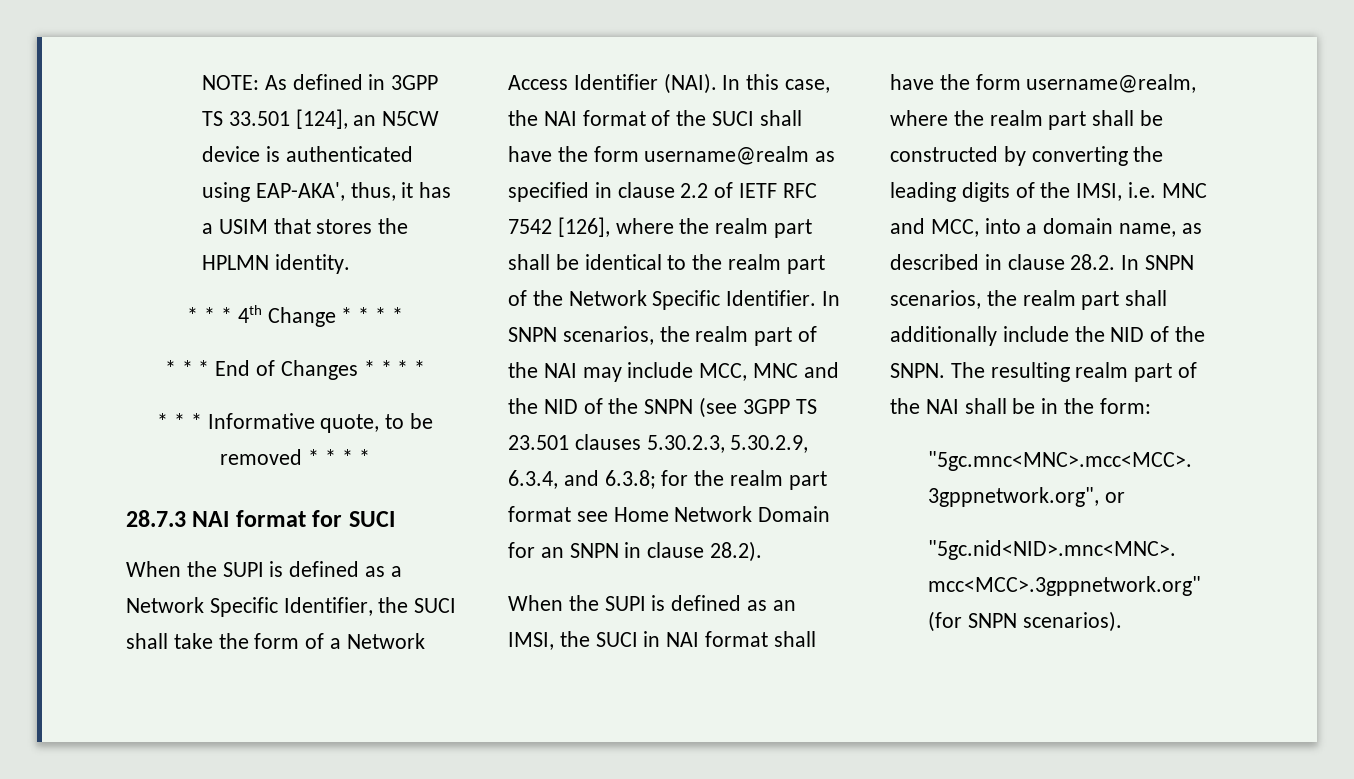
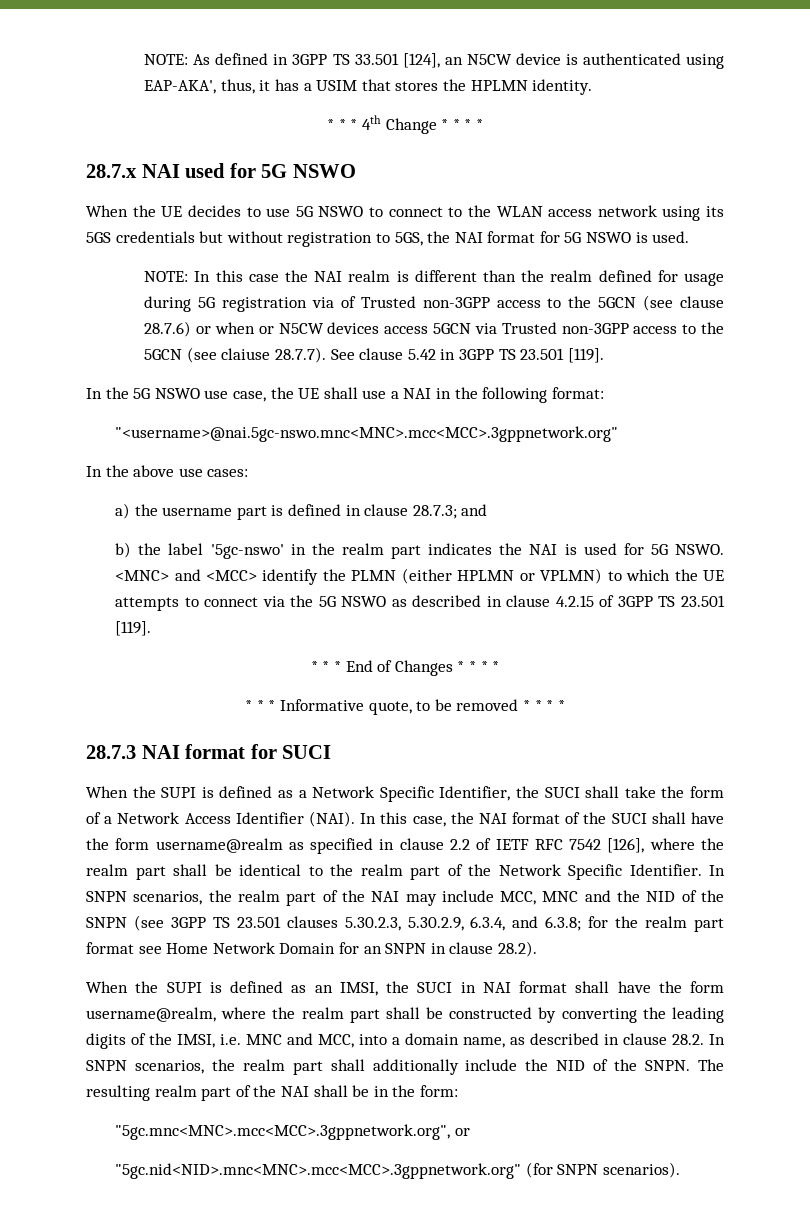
+ 28.7.x NAI used for 5G NSWO
+ When the UE decides to use 5G NSWO to connect to the WLAN access network using its 5GS credentials but without registration to 5GS, the NAI format for 5G NSWO is used.
+ NOTE: In this case the NAI realm is different than the realm defined for usage during 5G registration via of Trusted non-3GPP access to the 5GCN (see clause 28.7.6) or when or N5CW devices access 5GCN via Trusted non-3GPP access to the 5GCN (see claiuse 28.7.7). See clause 5.42 in 3GPP TS 23.501 [119].
+ In the 5G NSWO use case, the UE shall use a NAI in the following format:
+ "<username>@nai.5gc-nswo.mnc<MNC>.mcc<MCC>.3gppnetwork.org"
+ In the above use cases:
+ a) the username part is defined in clause 28.7.3; and
+ b) the label '5gc-nswo' in the realm part indicates the NAI is used for 5G NSWO. <MNC> and <MCC> identify the PLMN (either HPLMN or VPLMN) to which the UE attempts to connect via the 5G NSWO as described in clause 4.2.15 of 3GPP TS 23.501 [119].

